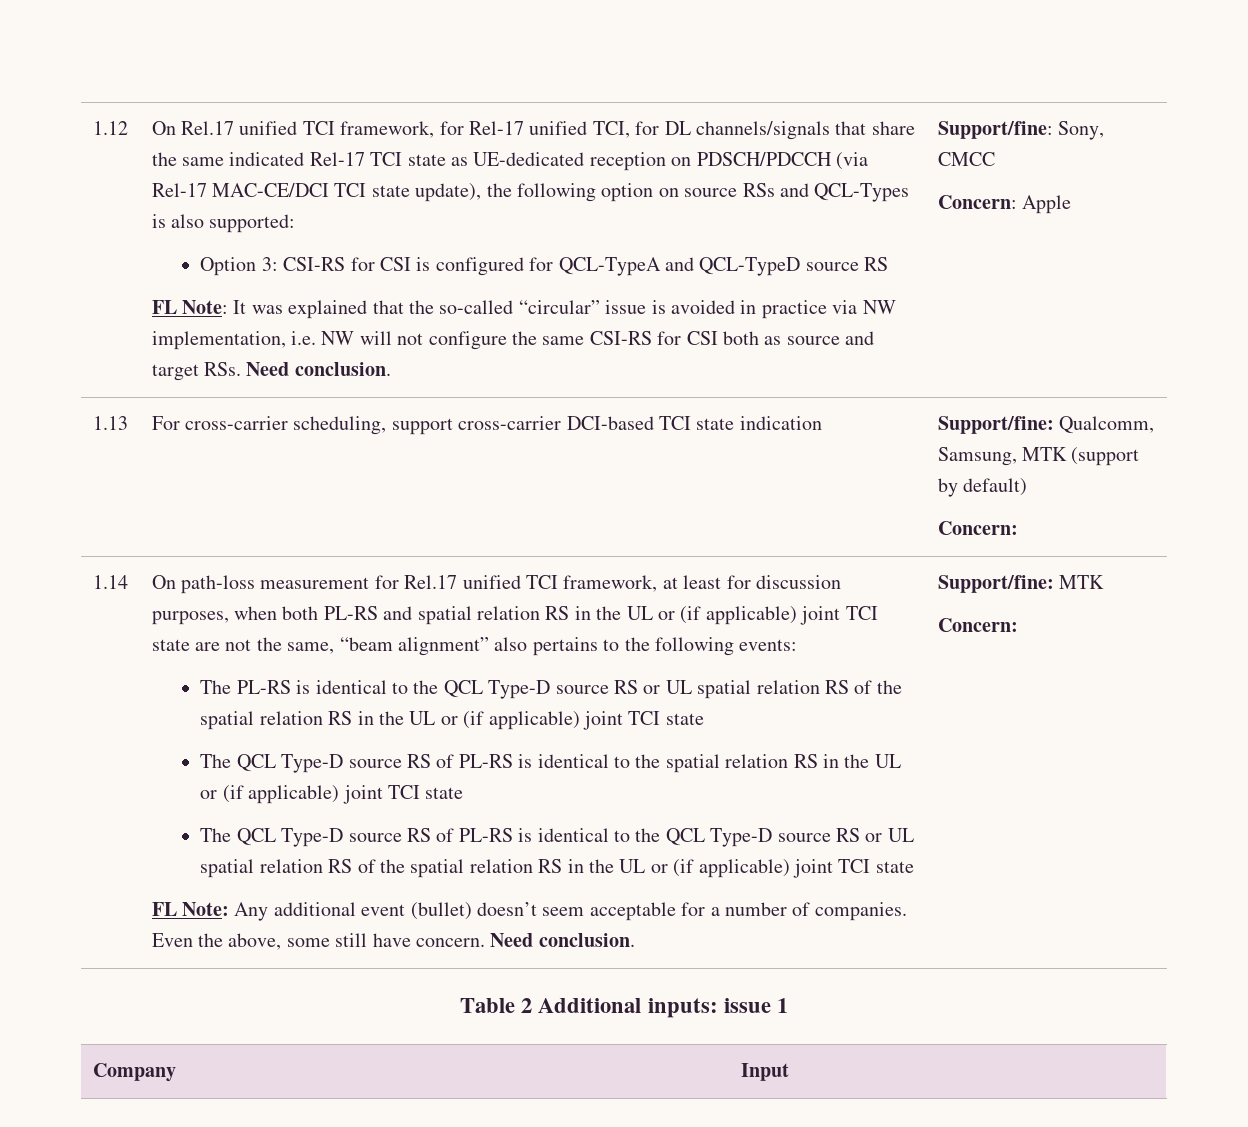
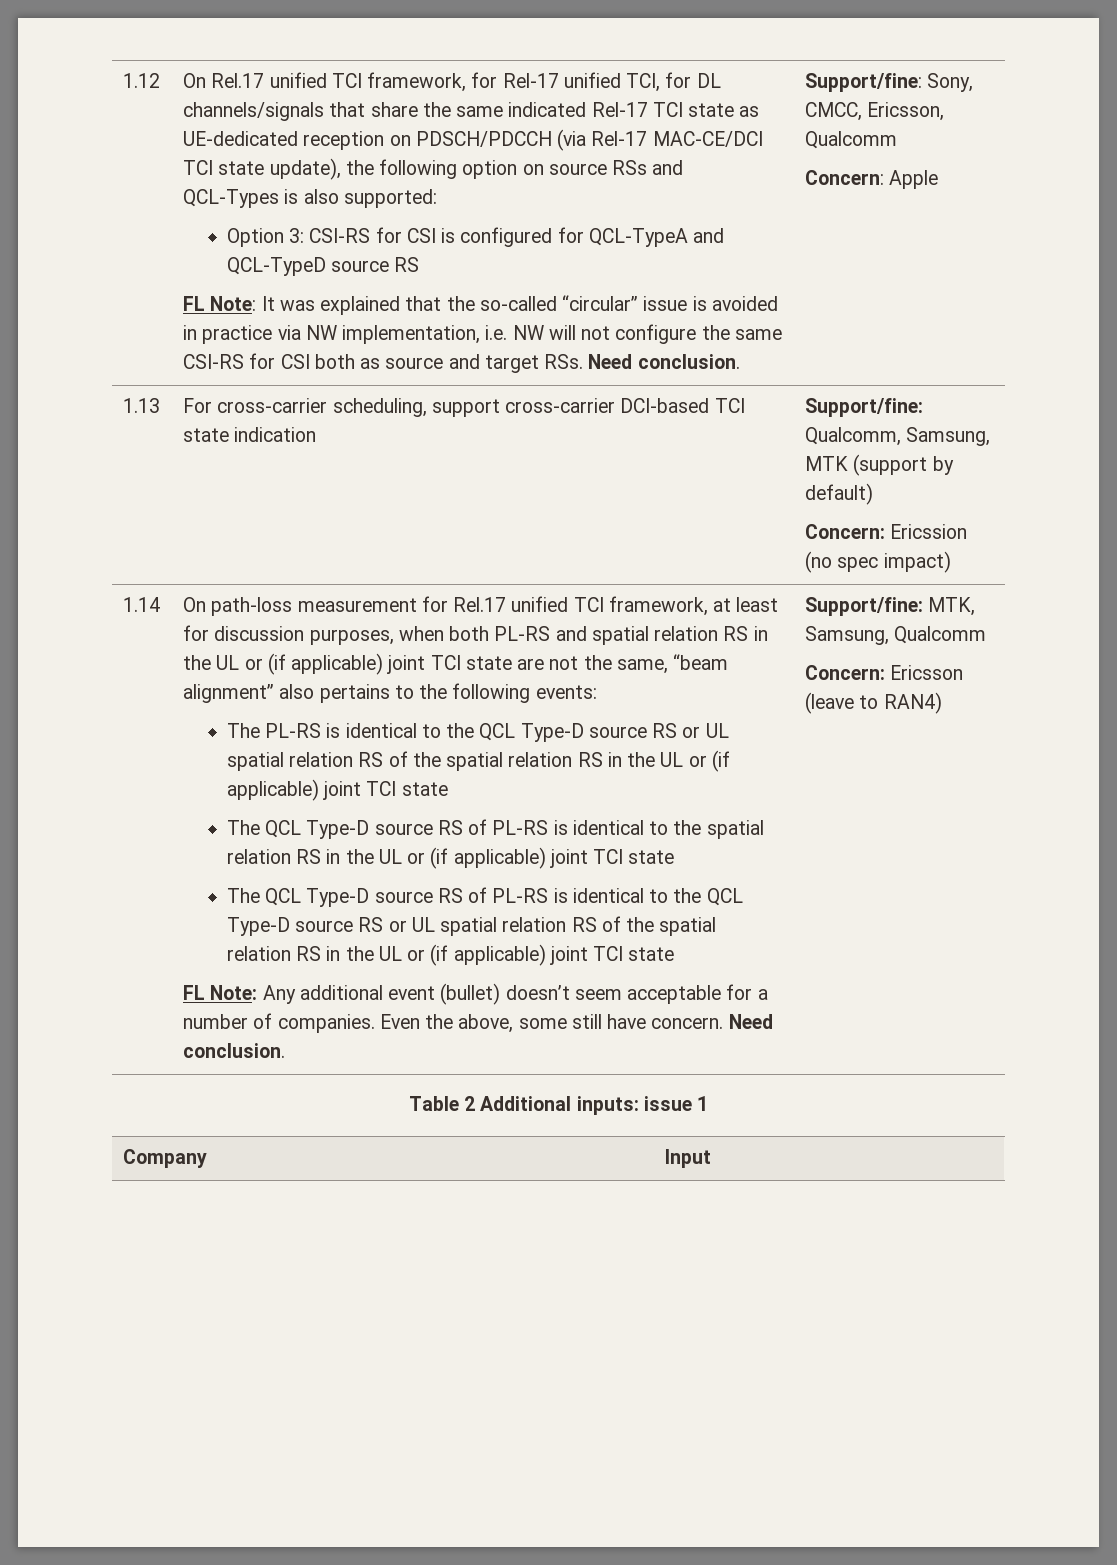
- Support/fine: Sony, CMCC
+ Support/fine: Sony, CMCC, Ericsson, Qualcomm
  1.13 | For cross-carrier scheduling, support cross-carrier DCI-based TCI state indication | Support/fine: Qualcomm, Samsung, MTK (support by default)
- Concern:
+ Concern: Ericssion (no spec impact)
- Support/fine: MTK
- Concern:
+ Support/fine: MTK, Samsung, Qualcomm
+ Concern: Ericsson (leave to RAN4)

